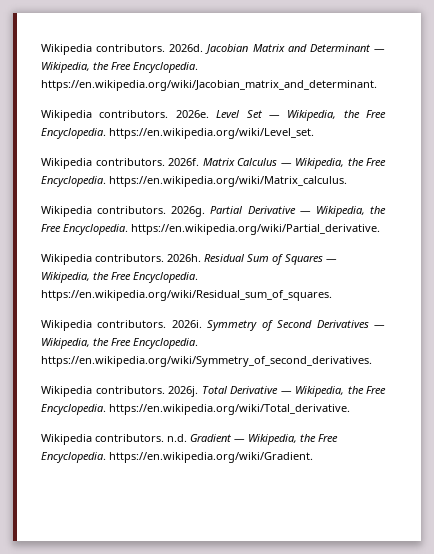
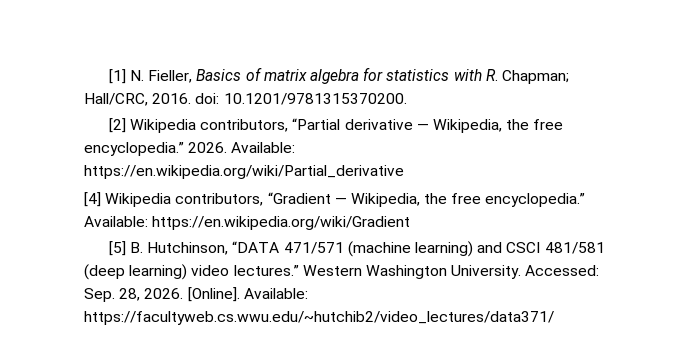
- Wikipedia contributors. 2026d. Jacobian Matrix and Determinant — Wikipedia, the Free Encyclopedia. https://en.wikipedia.org/wiki/Jacobian_matrix_and_determinant.
- Wikipedia contributors. 2026e. Level Set — Wikipedia, the Free Encyclopedia. https://en.wikipedia.org/wiki/Level_set.
- Wikipedia contributors. 2026f. Matrix Calculus — Wikipedia, the Free Encyclopedia. https://en.wikipedia.org/wiki/Matrix_calculus.
- Wikipedia contributors. 2026g. Partial Derivative — Wikipedia, the Free Encyclopedia. https://en.wikipedia.org/wiki/Partial_derivative.
- Wikipedia contributors. 2026h. Residual Sum of Squares — Wikipedia, the Free Encyclopedia. https://en.wikipedia.org/wiki/Residual_sum_of_squares.
- Wikipedia contributors. 2026i. Symmetry of Second Derivatives — Wikipedia, the Free Encyclopedia. https://en.wikipedia.org/wiki/Symmetry_of_second_derivatives.
- Wikipedia contributors. 2026j. Total Derivative — Wikipedia, the Free Encyclopedia. https://en.wikipedia.org/wiki/Total_derivative.
- Wikipedia contributors. n.d. Gradient — Wikipedia, the Free Encyclopedia. https://en.wikipedia.org/wiki/Gradient.
+ [1] N. Fieller, Basics of matrix algebra for statistics with R. Chapman; Hall/CRC, 2016. doi: 10.1201/9781315370200.
+ [2] Wikipedia contributors, “Partial derivative — Wikipedia, the free encyclopedia.” 2026. Available: https://en.wikipedia.org/wiki/Partial_derivative
+ [4] Wikipedia contributors, “Gradient — Wikipedia, the free encyclopedia.” Available: https://en.wikipedia.org/wiki/Gradient
+ [5] B. Hutchinson, “DATA 471/571 (machine learning) and CSCI 481/581 (deep learning) video lectures.” Western Washington University. Accessed: Sep. 28, 2026. [Online]. Available: https://facultyweb.cs.wwu.edu/~hutchib2/video_lectures/data371/

